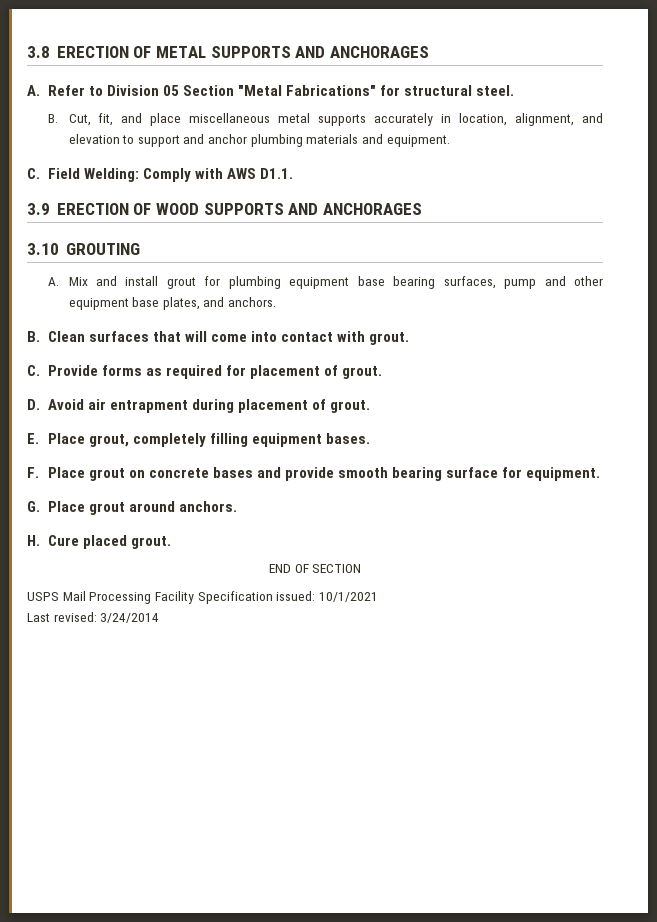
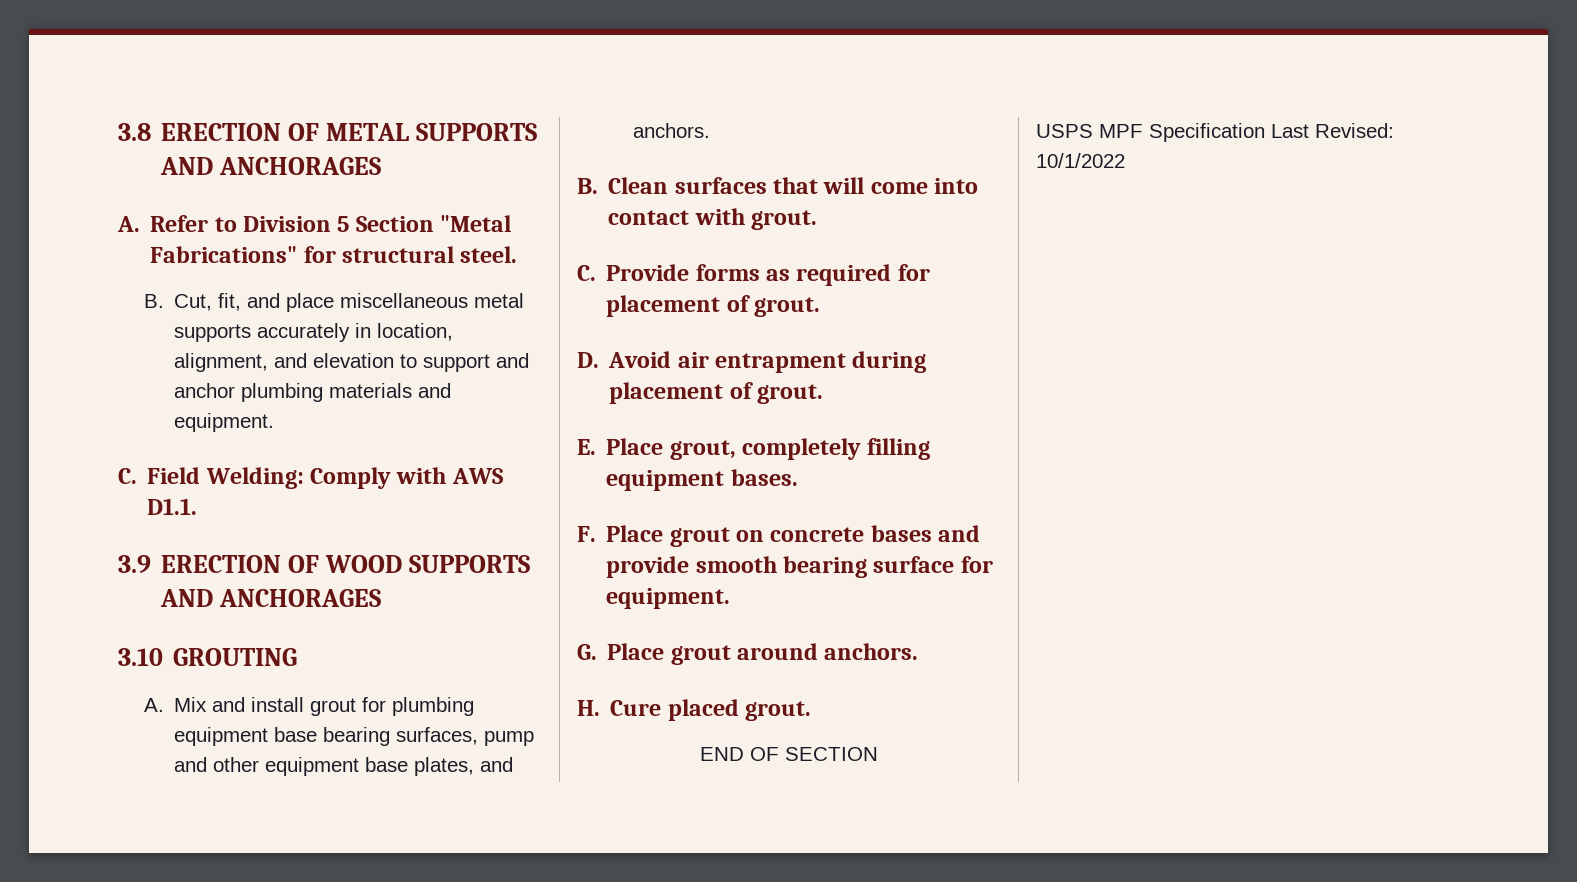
- A. Refer to Division 05 Section "Metal Fabrications" for structural steel.
+ A. Refer to Division 5 Section "Metal Fabrications" for structural steel.
- USPS Mail Processing Facility Specification issued: 10/1/2021
- Last revised: 3/24/2014
+ USPS MPF Specification Last Revised: 10/1/2022

